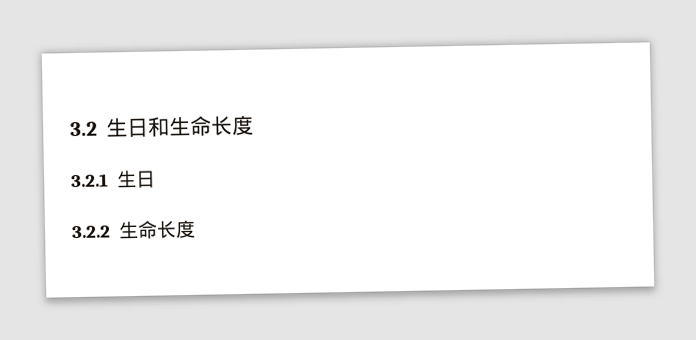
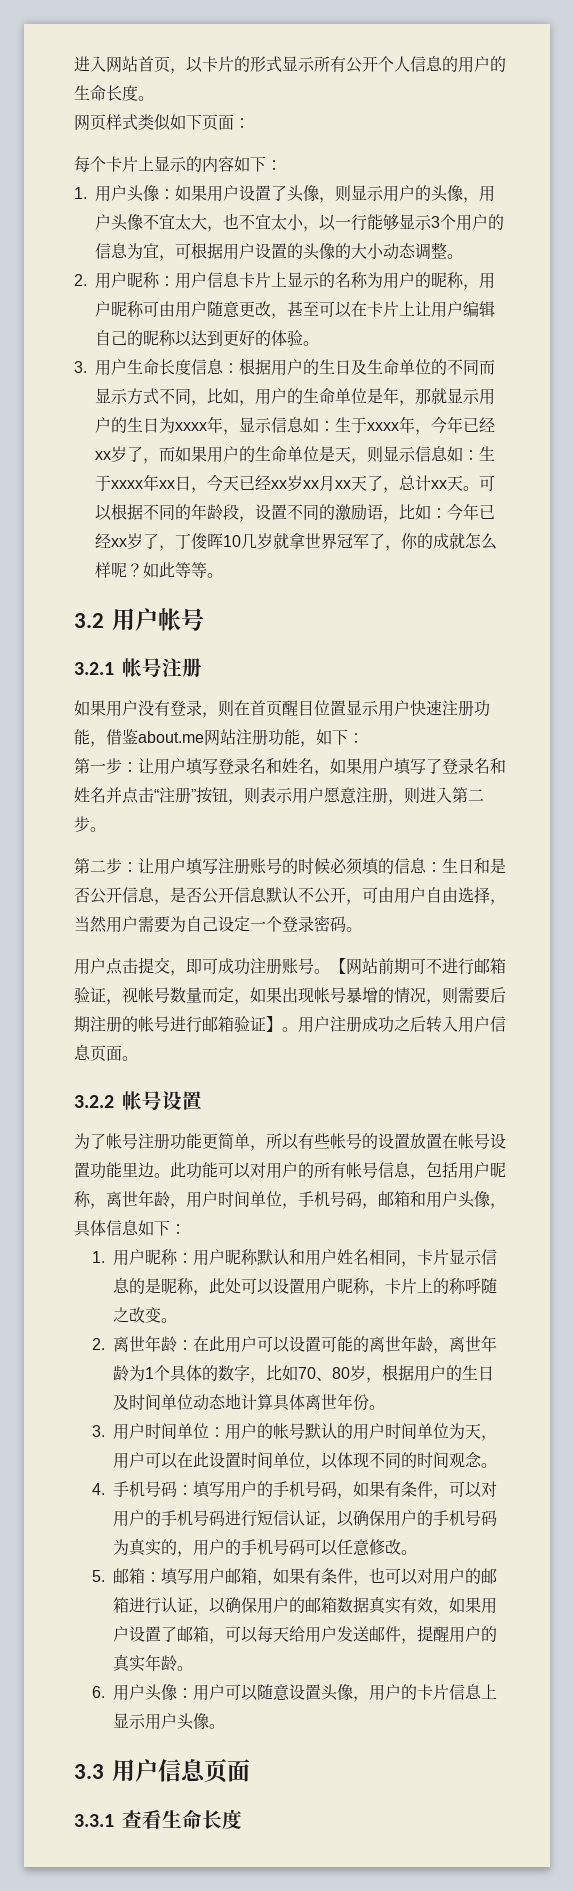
- 3.2生日和生命长度
- 3.2.1生日
- 3.2.2生命长度
+ 进入网站首页，以卡片的形式显示所有公开个人信息的用户的生命长度。
+ 网页样式类似如下页面：
+ 每个卡片上显示的内容如下：
+ 1.用户头像：如果用户设置了头像，则显示用户的头像，用户头像不宜太大，也不宜太小，以一行能够显示3个用户的信息为宜，可根据用户设置的头像的大小动态调整。
+ 2.用户昵称：用户信息卡片上显示的名称为用户的昵称，用户昵称可由用户随意更改，甚至可以在卡片上让用户编辑自己的昵称以达到更好的体验。
+ 3.用户生命长度信息：根据用户的生日及生命单位的不同而显示方式不同，比如，用户的生命单位是年，那就显示用户的生日为xxxx年，显示信息如：生于xxxx年，今年已经xx岁了，而如果用户的生命单位是天，则显示信息如：生于xxxx年xx日，今天已经xx岁xx月xx天了，总计xx天。可以根据不同的年龄段，设置不同的激励语，比如：今年已经xx岁了，丁俊晖10几岁就拿世界冠军了，你的成就怎么样呢？如此等等。
+ 3.2用户帐号
+ 3.2.1帐号注册
+ 如果用户没有登录，则在首页醒目位置显示用户快速注册功能，借鉴about.me网站注册功能，如下：
+ 第一步：让用户填写登录名和姓名，如果用户填写了登录名和姓名并点击“注册”按钮，则表示用户愿意注册，则进入第二步。
+ 第二步：让用户填写注册账号的时候必须填的信息：生日和是否公开信息，是否公开信息默认不公开，可由用户自由选择，当然用户需要为自己设定一个登录密码。
+ 用户点击提交，即可成功注册账号。【网站前期可不进行邮箱验证，视帐号数量而定，如果出现帐号暴增的情况，则需要后期注册的帐号进行邮箱验证】。用户注册成功之后转入用户信息页面。
+ 3.2.2帐号设置
+ 为了帐号注册功能更简单，所以有些帐号的设置放置在帐号设置功能里边。此功能可以对用户的所有帐号信息，包括用户昵称，离世年龄，用户时间单位，手机号码，邮箱和用户头像，具体信息如下：
+ 1.用户昵称：用户昵称默认和用户姓名相同，卡片显示信息的是昵称，此处可以设置用户昵称，卡片上的称呼随之改变。
+ 2.离世年龄：在此用户可以设置可能的离世年龄，离世年龄为1个具体的数字，比如70、80岁，根据用户的生日及时间单位动态地计算具体离世年份。
+ 3.用户时间单位：用户的帐号默认的用户时间单位为天，用户可以在此设置时间单位，以体现不同的时间观念。
+ 4.手机号码：填写用户的手机号码，如果有条件，可以对用户的手机号码进行短信认证，以确保用户的手机号码为真实的，用户的手机号码可以任意修改。
+ 5.邮箱：填写用户邮箱，如果有条件，也可以对用户的邮箱进行认证，以确保用户的邮箱数据真实有效，如果用户设置了邮箱，可以每天给用户发送邮件，提醒用户的真实年龄。
+ 6.用户头像：用户可以随意设置头像，用户的卡片信息上显示用户头像。
+ 3.3用户信息页面
+ 3.3.1查看生命长度

